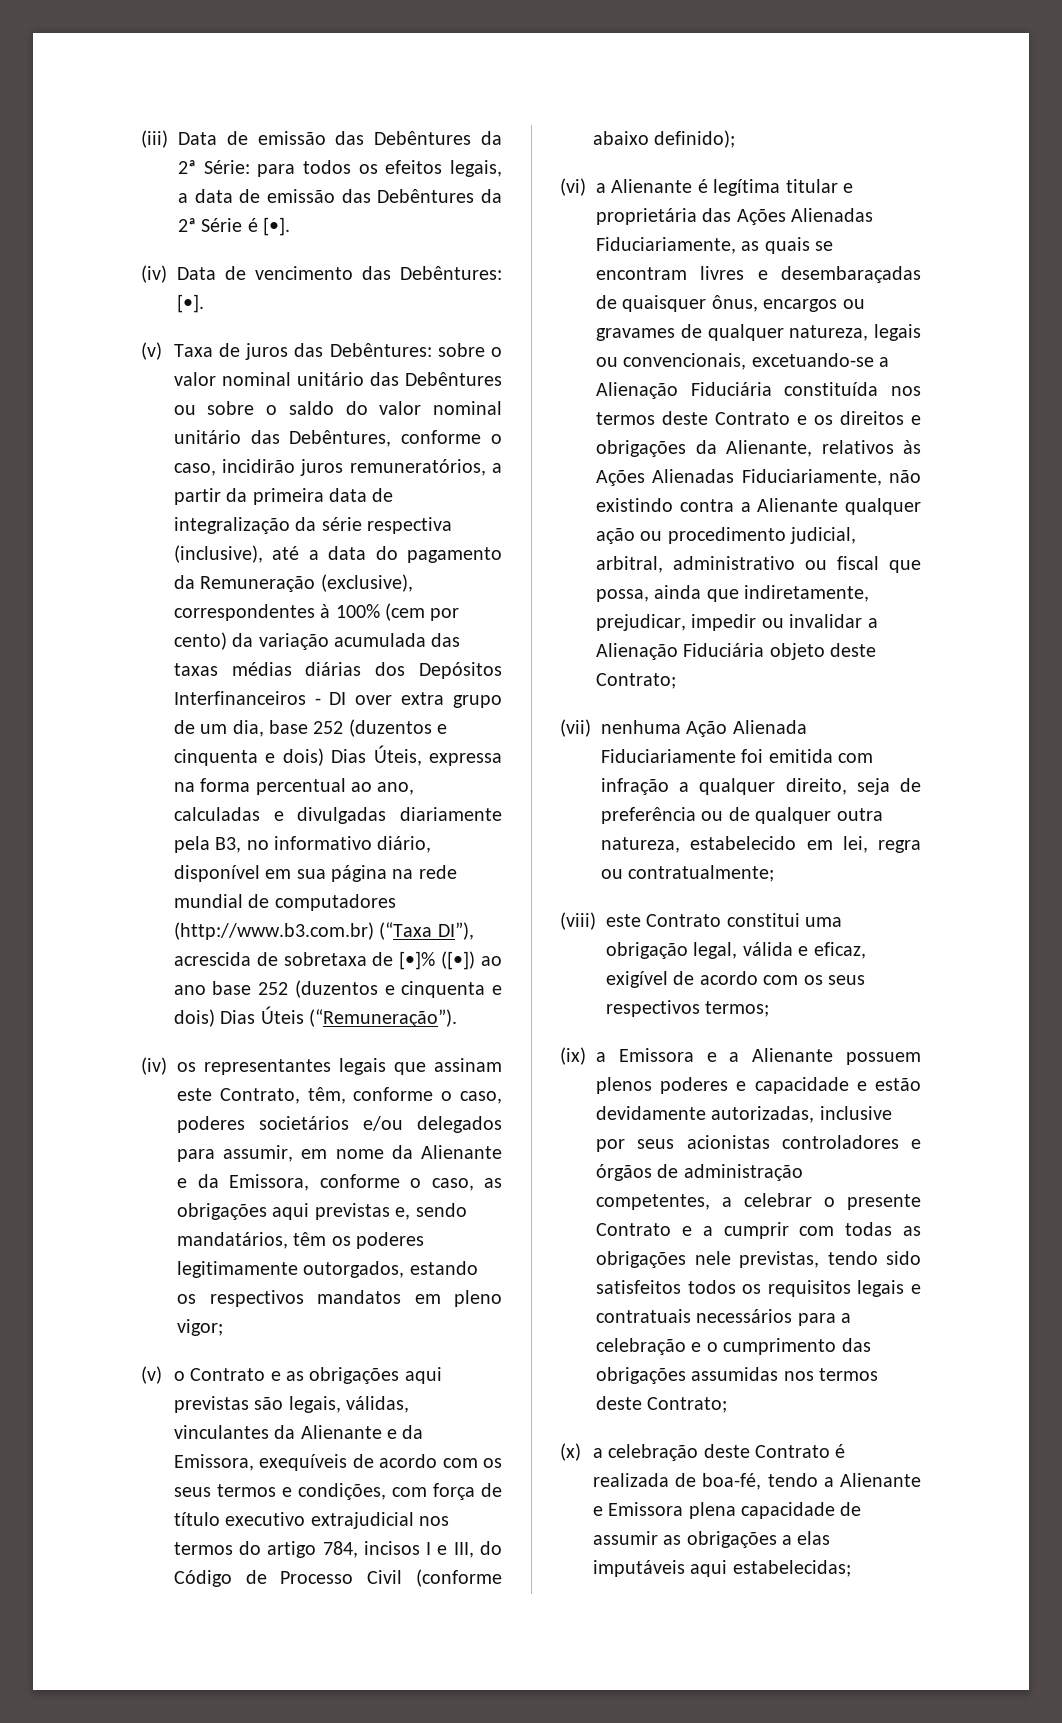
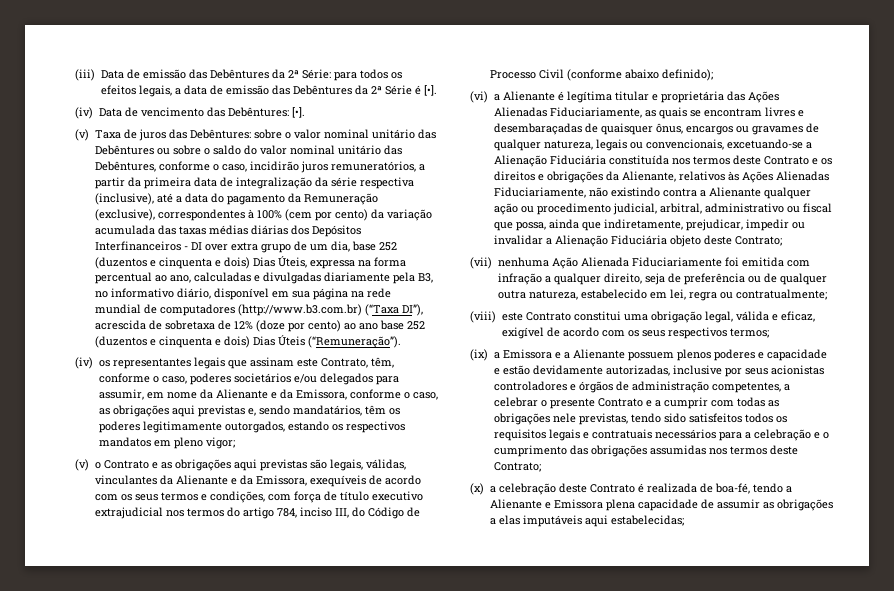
- sobre o valor nominal unitário das Debêntures ou sobre o saldo do valor nominal unitário das Debêntures, conforme o caso, incidirão juros remuneratórios, a partir da primeira data de integralização da série respectiva (inclusive), até a data do pagamento da Remuneração (exclusive), correspondentes à 100% (cem por cento) da variação acumulada das taxas médias diárias dos Depósitos Interfinanceiros - DI over extra grupo de um dia, base 252 (duzentos e cinquenta e dois) Dias Úteis, expressa na forma percentual ao ano, calculadas e divulgadas diariamente pela B3, no informativo diário, disponível em sua página na rede mundial de computadores (http://www.b3.com.br) (“Taxa DI”), acrescida de sobretaxa de [•]% ([•]) ao ano base 252 (duzentos e cinquenta e dois) Dias Úteis (“Remuneração”).
+ sobre o valor nominal unitário das Debêntures ou sobre o saldo do valor nominal unitário das Debêntures, conforme o caso, incidirão juros remuneratórios, a partir da primeira data de integralização da série respectiva (inclusive), até a data do pagamento da Remuneração (exclusive), correspondentes à 100% (cem por cento) da variação acumulada das taxas médias diárias dos Depósitos Interfinanceiros - DI over extra grupo de um dia, base 252 (duzentos e cinquenta e dois) Dias Úteis, expressa na forma percentual ao ano, calculadas e divulgadas diariamente pela B3, no informativo diário, disponível em sua página na rede mundial de computadores (http://www.b3.com.br) (“Taxa DI”), acrescida de sobretaxa de 12% (doze por cento) ao ano base 252 (duzentos e cinquenta e dois) Dias Úteis (“Remuneração”).
- (v) o Contrato e as obrigações aqui previstas são legais, válidas, vinculantes da Alienante e da Emissora, exequíveis de acordo com os seus termos e condições, com força de título executivo extrajudicial nos termos do artigo 784, incisos I e III, do Código de Processo Civil (conforme abaixo definido);
+ (v) o Contrato e as obrigações aqui previstas são legais, válidas, vinculantes da Alienante e da Emissora, exequíveis de acordo com os seus termos e condições, com força de título executivo extrajudicial nos termos do artigo 784, inciso III, do Código de Processo Civil (conforme abaixo definido);

